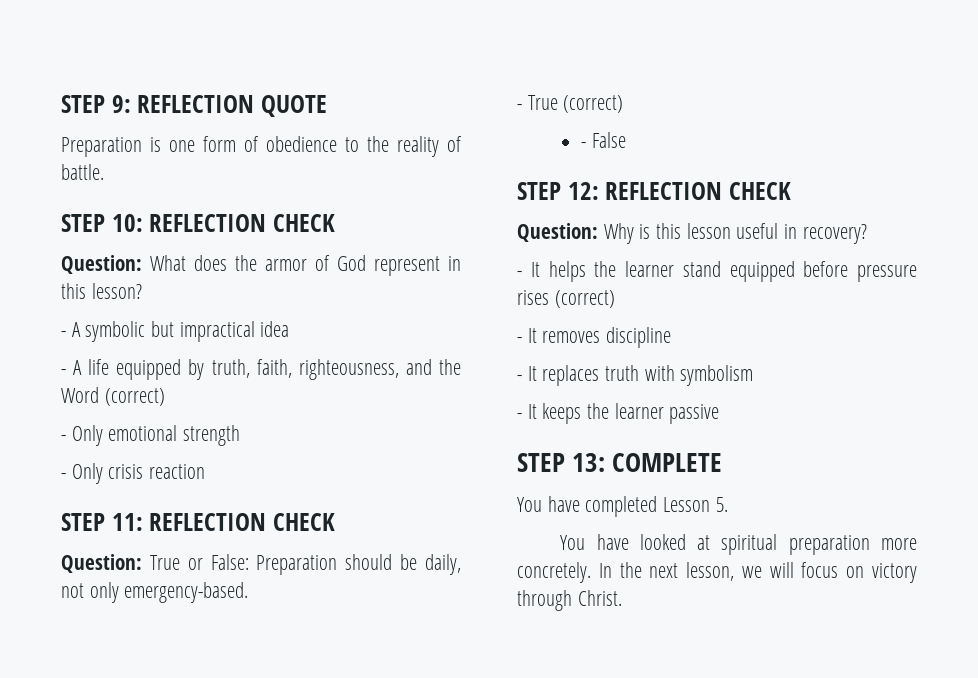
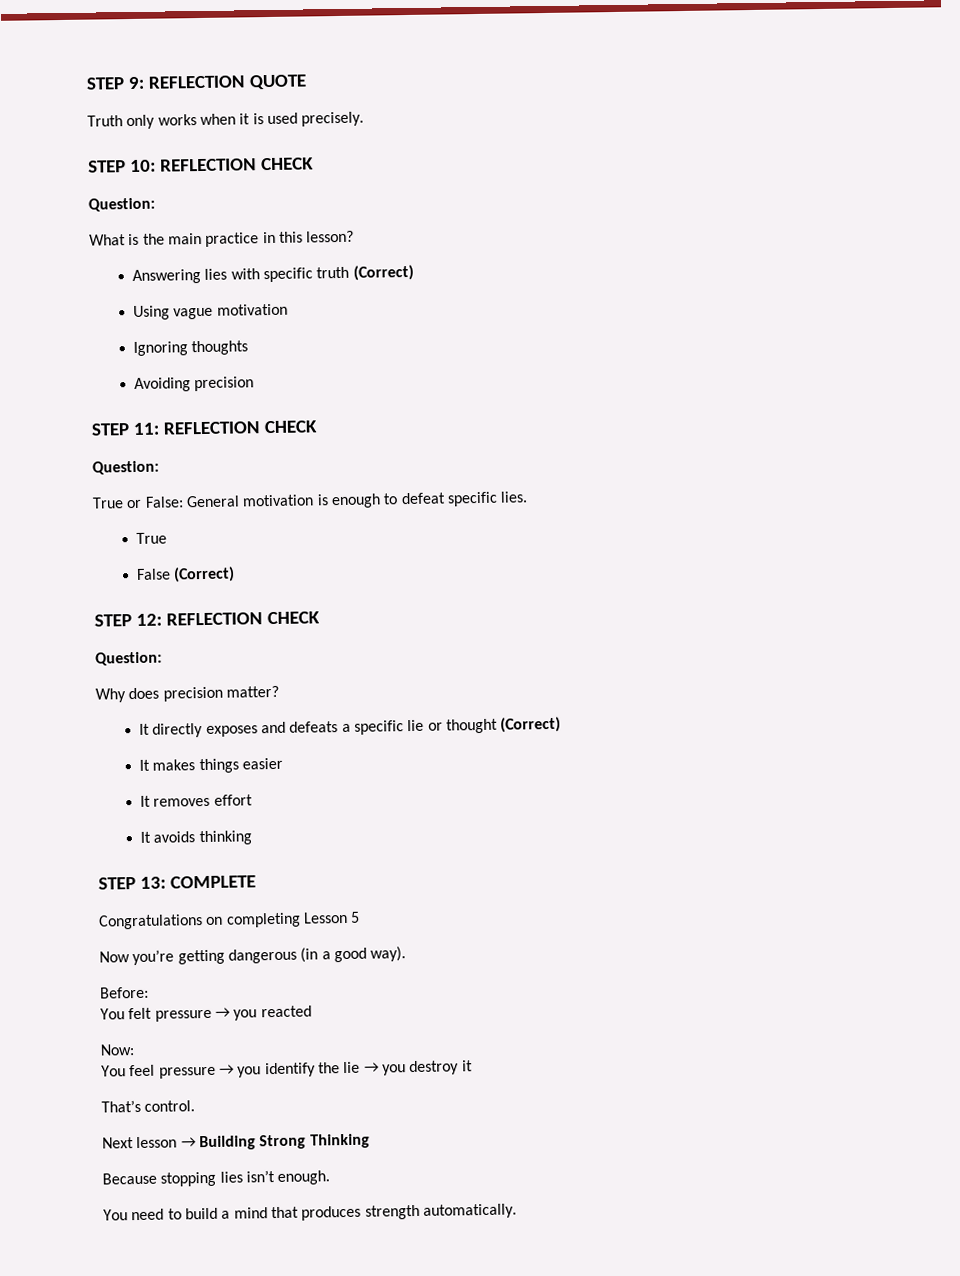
- Preparation is one form of obedience to the reality of battle.
+ Truth only works when it is used precisely.
  STEP 10: REFLECTION CHECK
- Question: What does the armor of God represent in this lesson?
- - A symbolic but impractical idea
- - A life equipped by truth, faith, righteousness, and the Word (correct)
- - Only emotional strength
- - Only crisis reaction
+ Question:
+ What is the main practice in this lesson?
+ Answering lies with specific truth (Correct)
+ Using vague motivation
+ Ignoring thoughts
+ Avoiding precision
  STEP 11: REFLECTION CHECK
- Question: True or False: Preparation should be daily, not only emergency-based.
- - True (correct)
- - False
+ Question:
+ True or False: General motivation is enough to defeat specific lies.
+ True
+ False (Correct)
  STEP 12: REFLECTION CHECK
- Question: Why is this lesson useful in recovery?
- - It helps the learner stand equipped before pressure rises (correct)
- - It removes discipline
- - It replaces truth with symbolism
- - It keeps the learner passive
+ Question:
+ Why does precision matter?
+ It directly exposes and defeats a specific lie or thought (Correct)
+ It makes things easier
+ It removes effort
+ It avoids thinking
  STEP 13: COMPLETE
- You have completed Lesson 5.
- You have looked at spiritual preparation more concretely. In the next lesson, we will focus on victory through Christ.
+ Congratulations on completing Lesson 5
+ Now you’re getting dangerous (in a good way).
+ Before:
+ You felt pressure → you reacted
+ Now:
+ You feel pressure → you identify the lie → you destroy it
+ That’s control.
+ Next lesson → Building Strong Thinking
+ Because stopping lies isn’t enough.
+ You need to build a mind that produces strength automatically.

